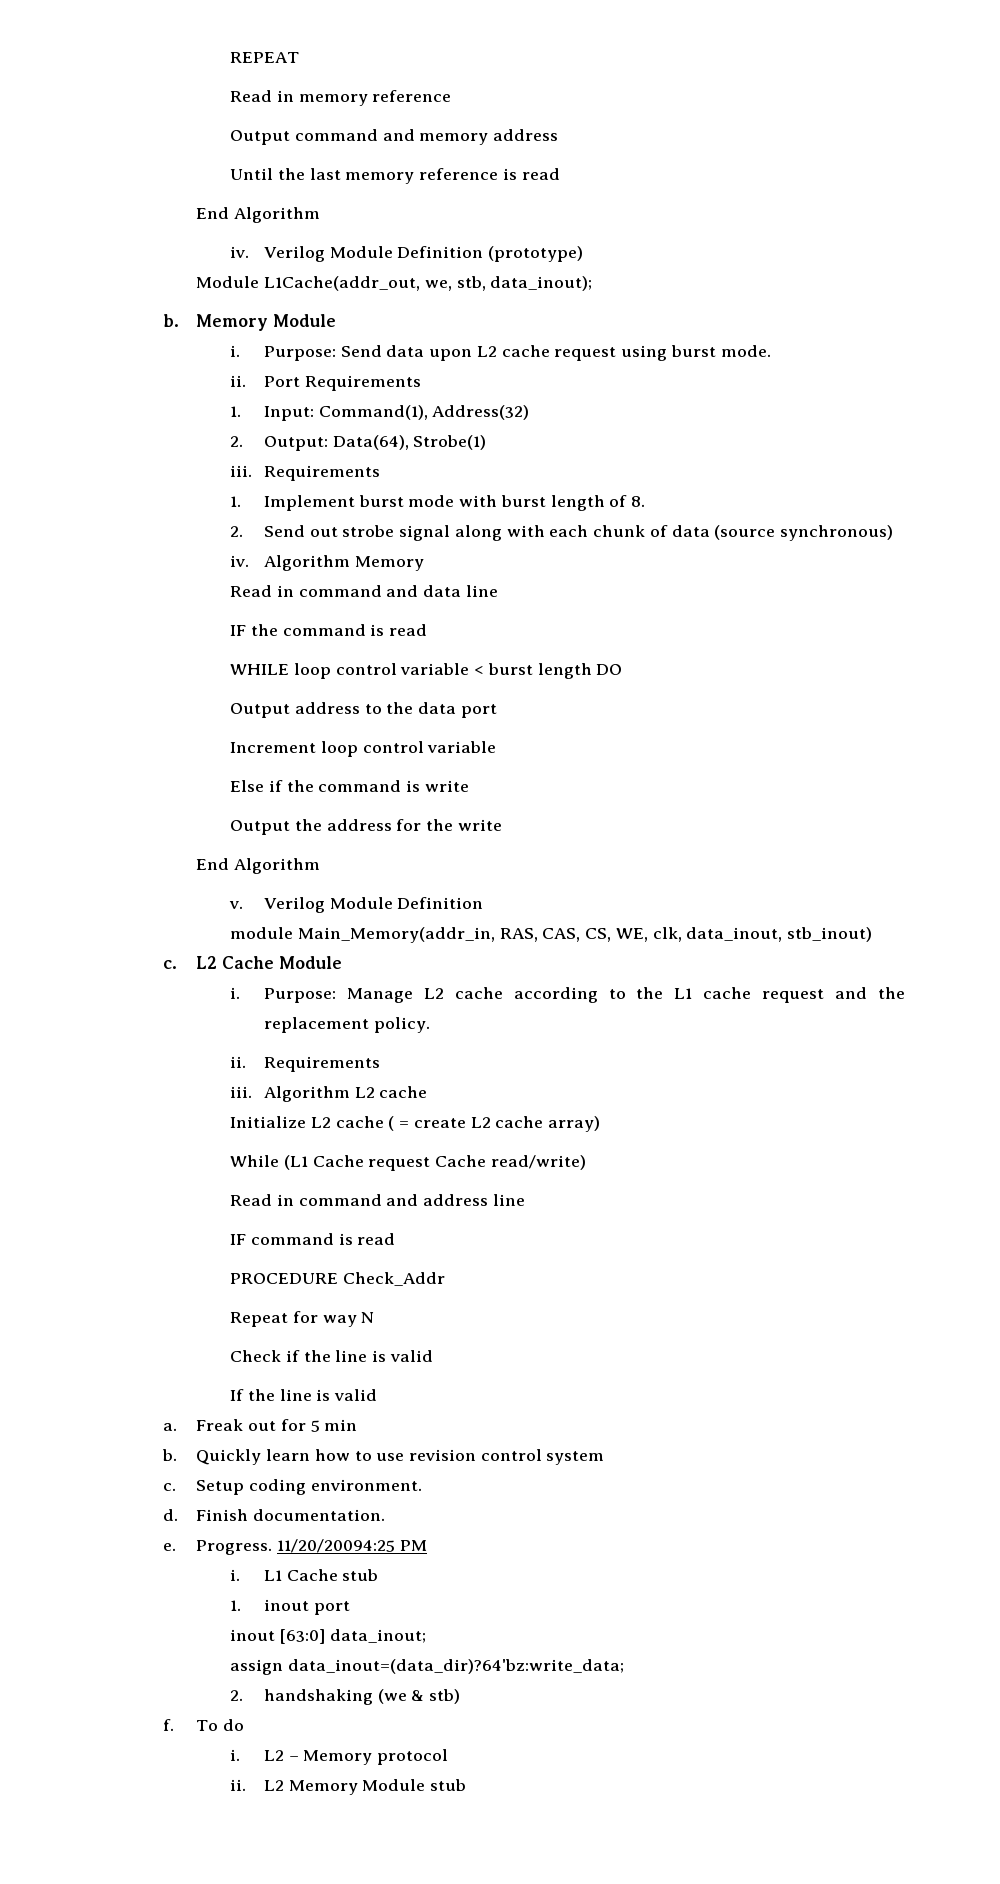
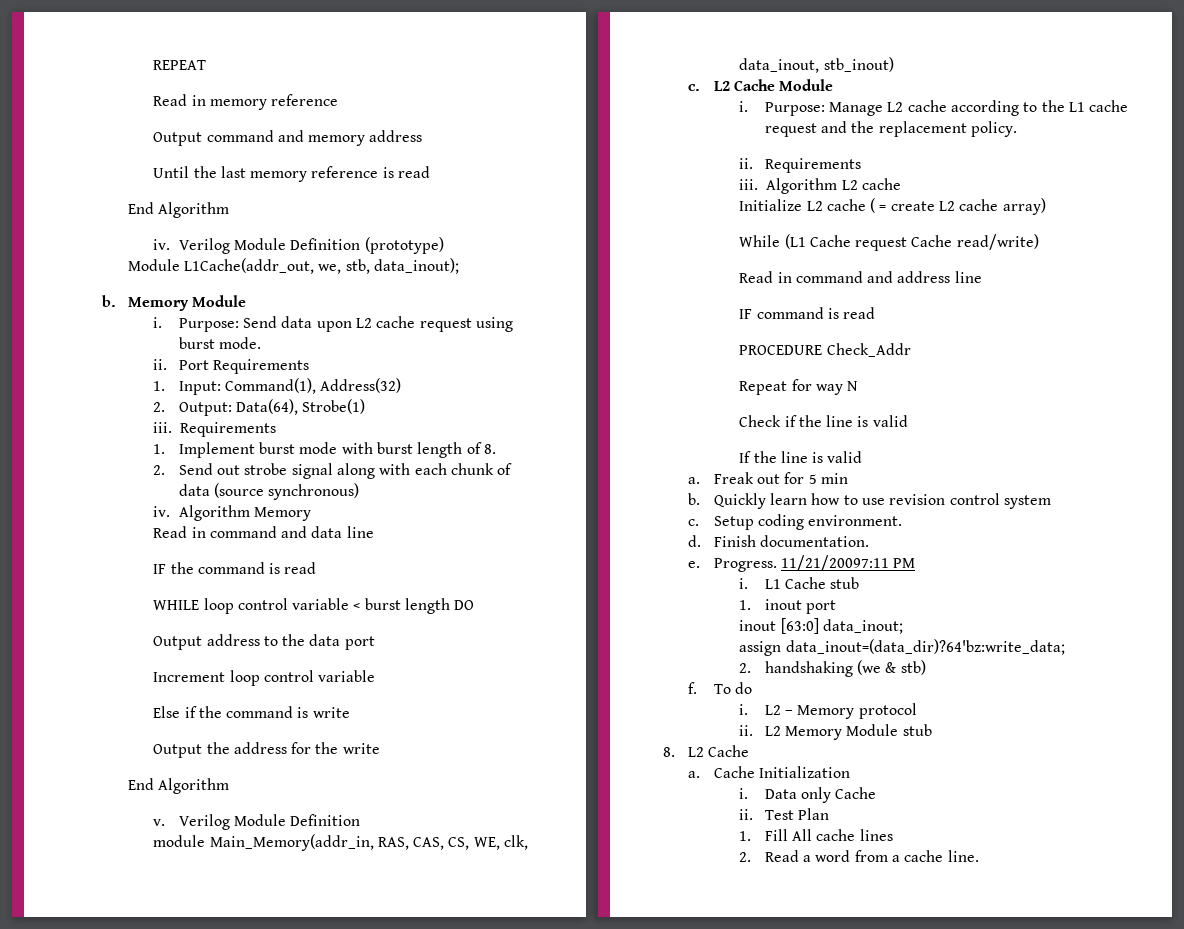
- 11/20/20094:25 PM
+ 11/21/20097:11 PM
+ 8. L2 Cache
+ a. Cache Initialization
+ i. Data only Cache
+ ii. Test Plan
+ 1. Fill All cache lines
+ 2. Read a word from a cache line.

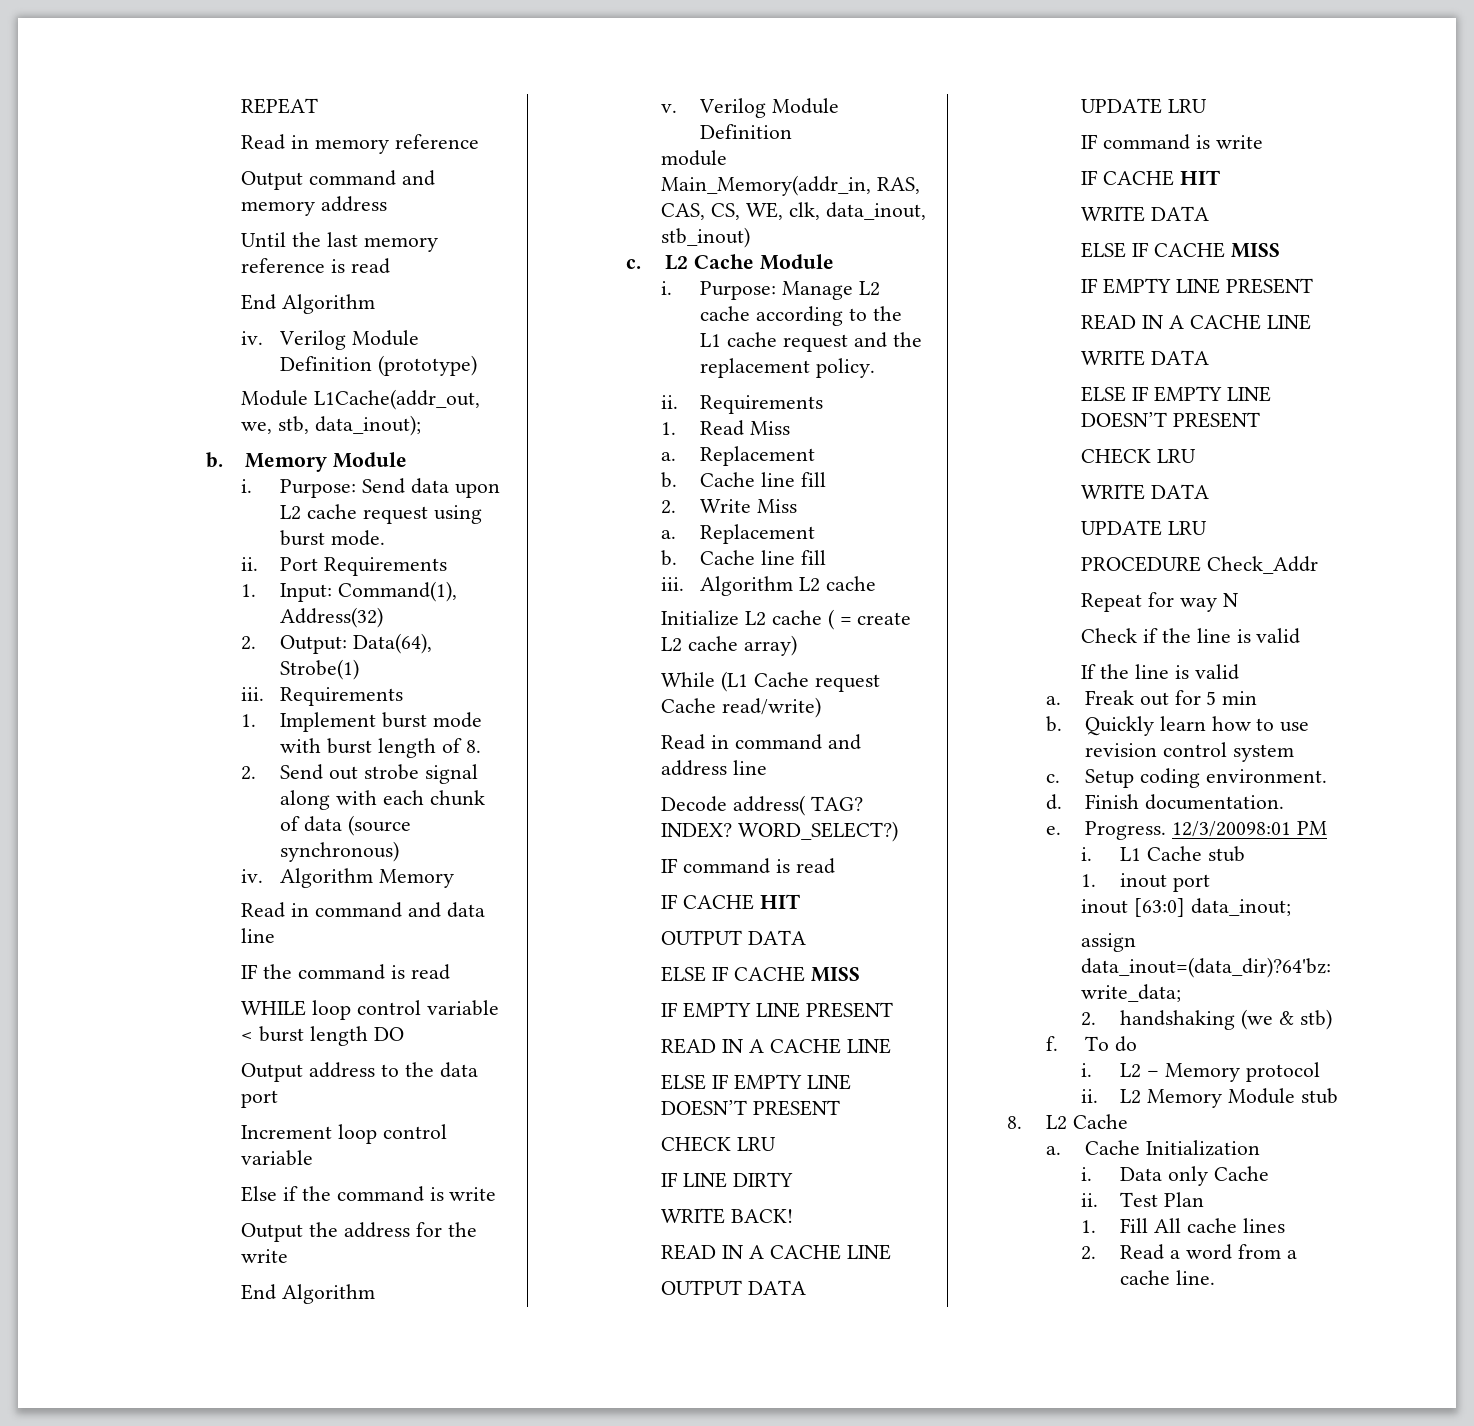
+ 1. Read Miss
+ a. Replacement
+ b. Cache line fill
+ 2. Write Miss
+ a. Replacement
+ b. Cache line fill
+ Decode address( TAG? INDEX? WORD_SELECT?)
  IF command is read
+ IF CACHE HIT
+ OUTPUT DATA
+ ELSE IF CACHE MISS
+ IF EMPTY LINE PRESENT
+ READ IN A CACHE LINE
+ ELSE IF EMPTY LINE DOESN’T PRESENT
+ CHECK LRU
+ IF LINE DIRTY
+ WRITE BACK!
+ READ IN A CACHE LINE
+ OUTPUT DATA
+ UPDATE LRU
+ IF command is write
+ IF CACHE HIT
+ WRITE DATA
+ ELSE IF CACHE MISS
+ IF EMPTY LINE PRESENT
+ READ IN A CACHE LINE
+ WRITE DATA
+ ELSE IF EMPTY LINE DOESN’T PRESENT
+ CHECK LRU
+ WRITE DATA
+ UPDATE LRU
- 11/21/20097:11 PM
+ 12/3/20098:01 PM

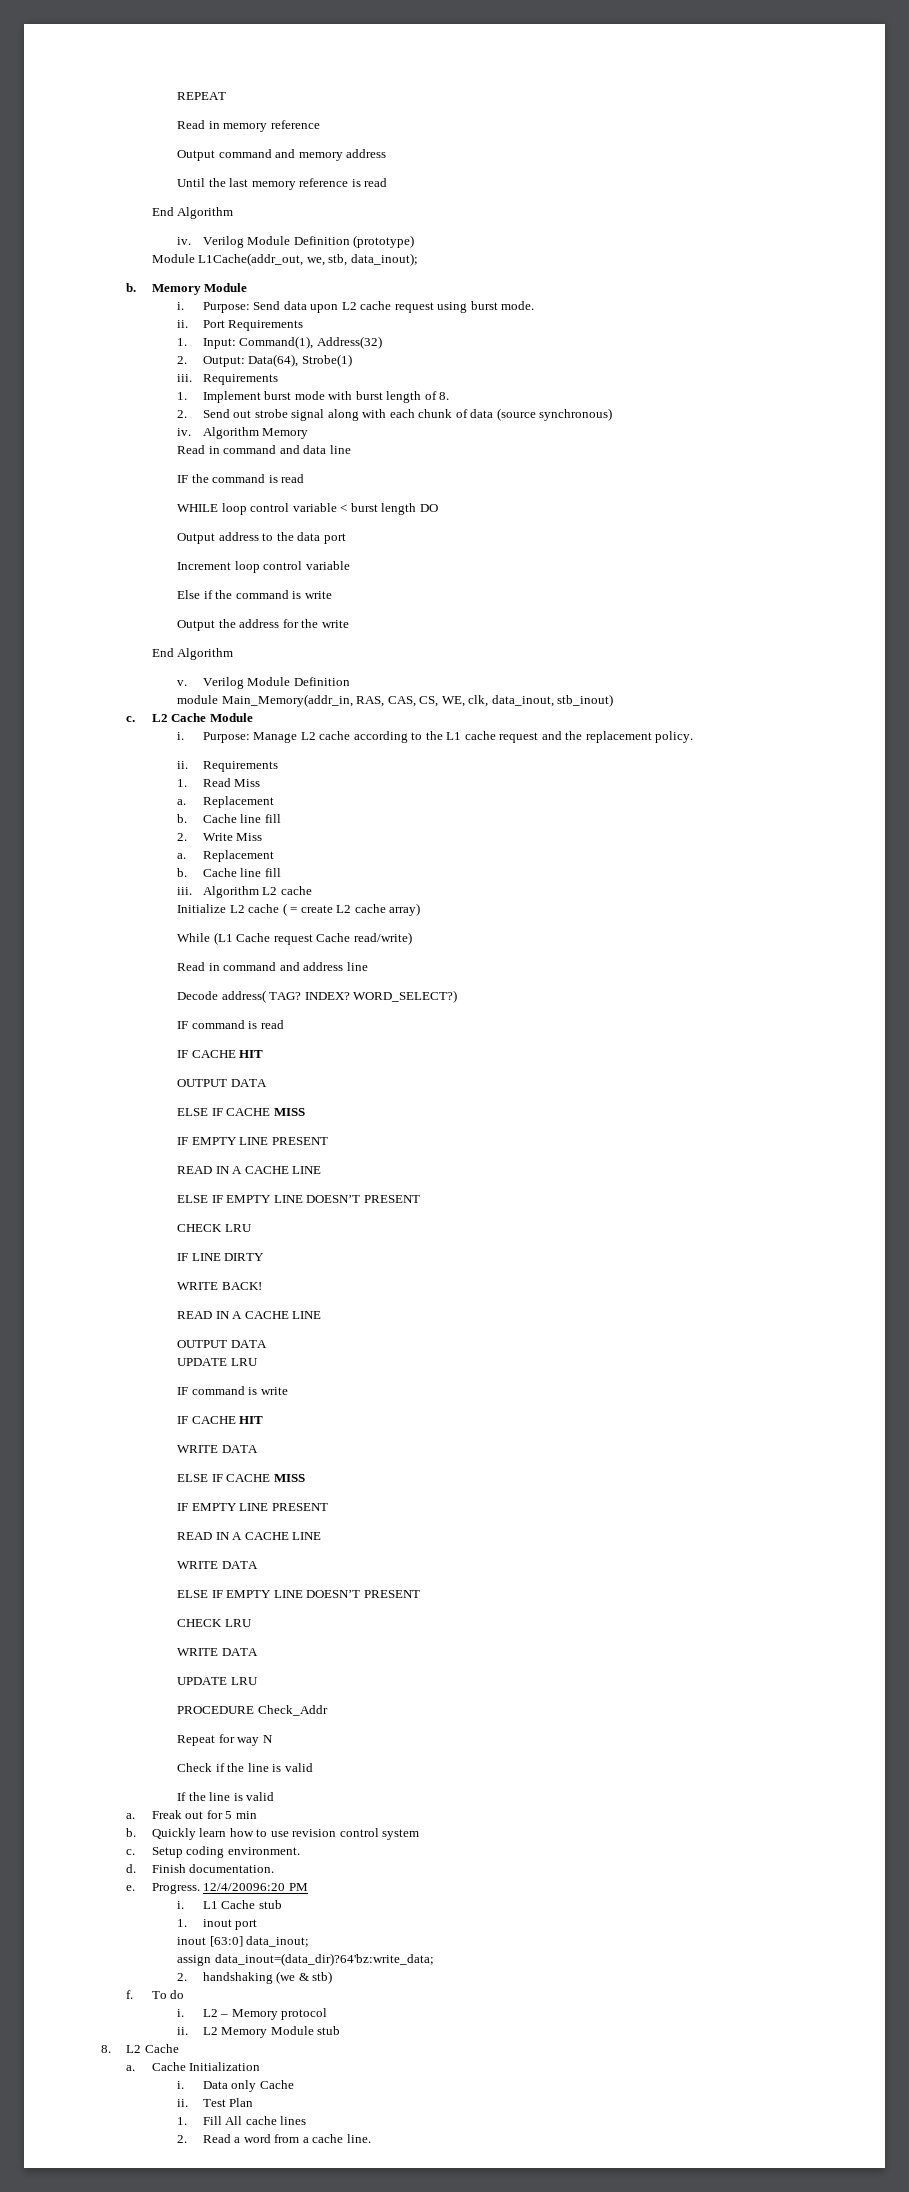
- 12/3/20098:01 PM
+ 12/4/20096:20 PM

